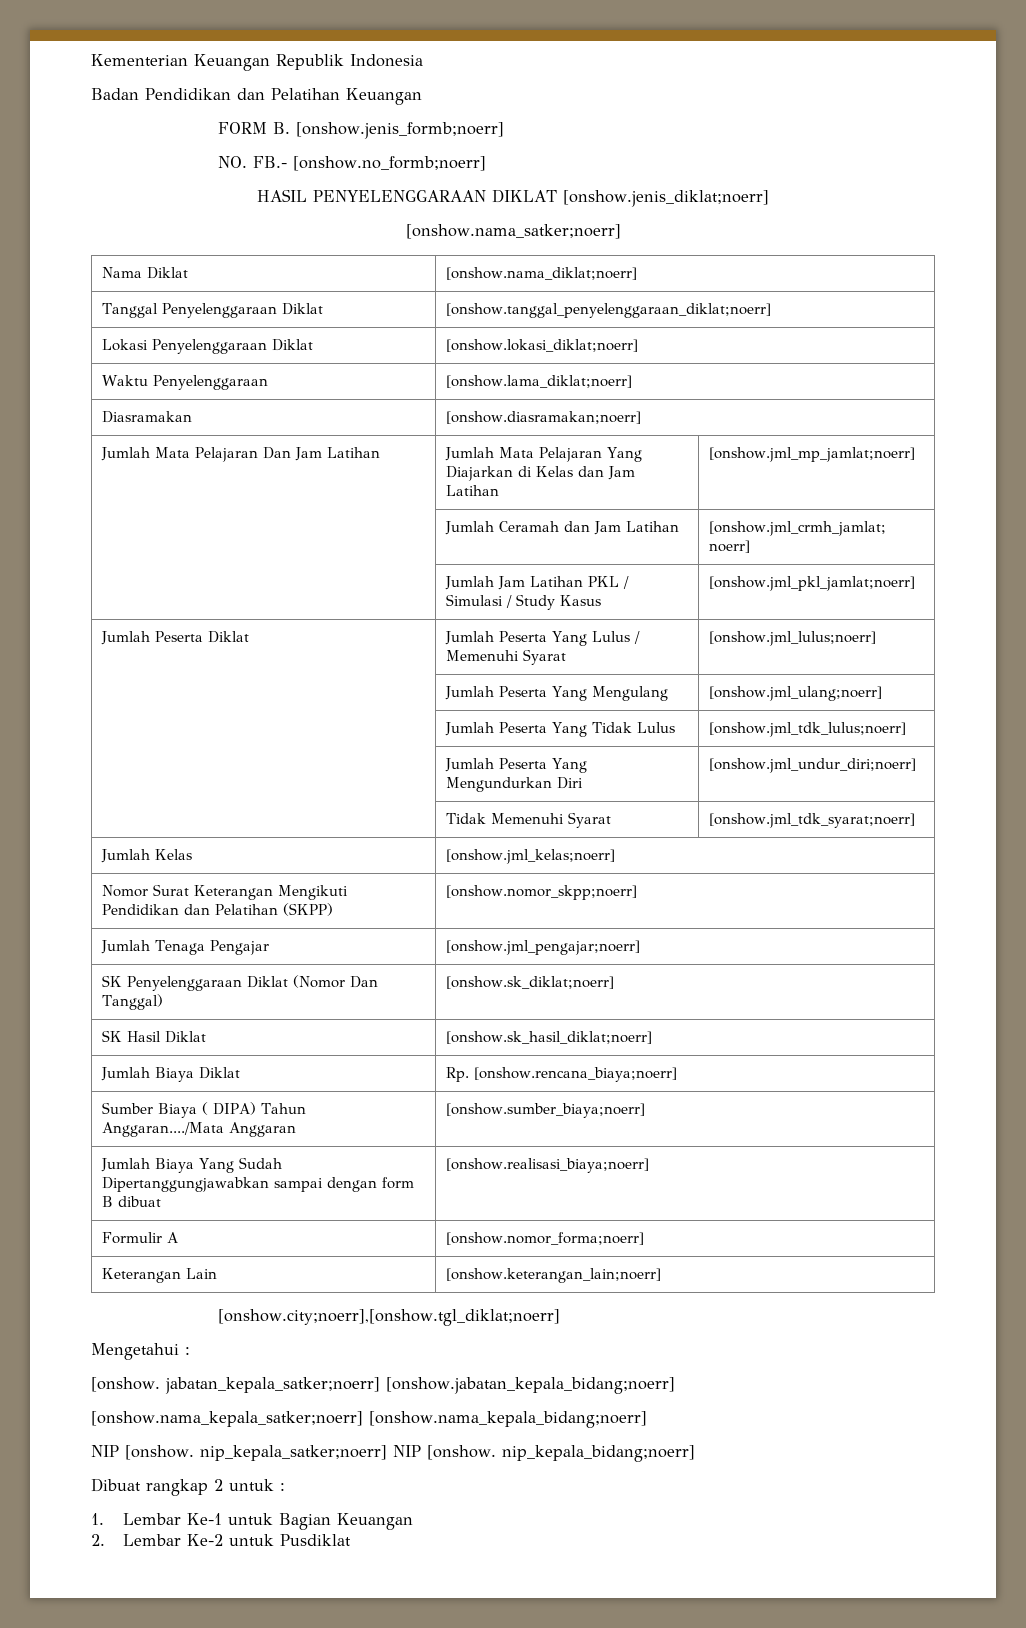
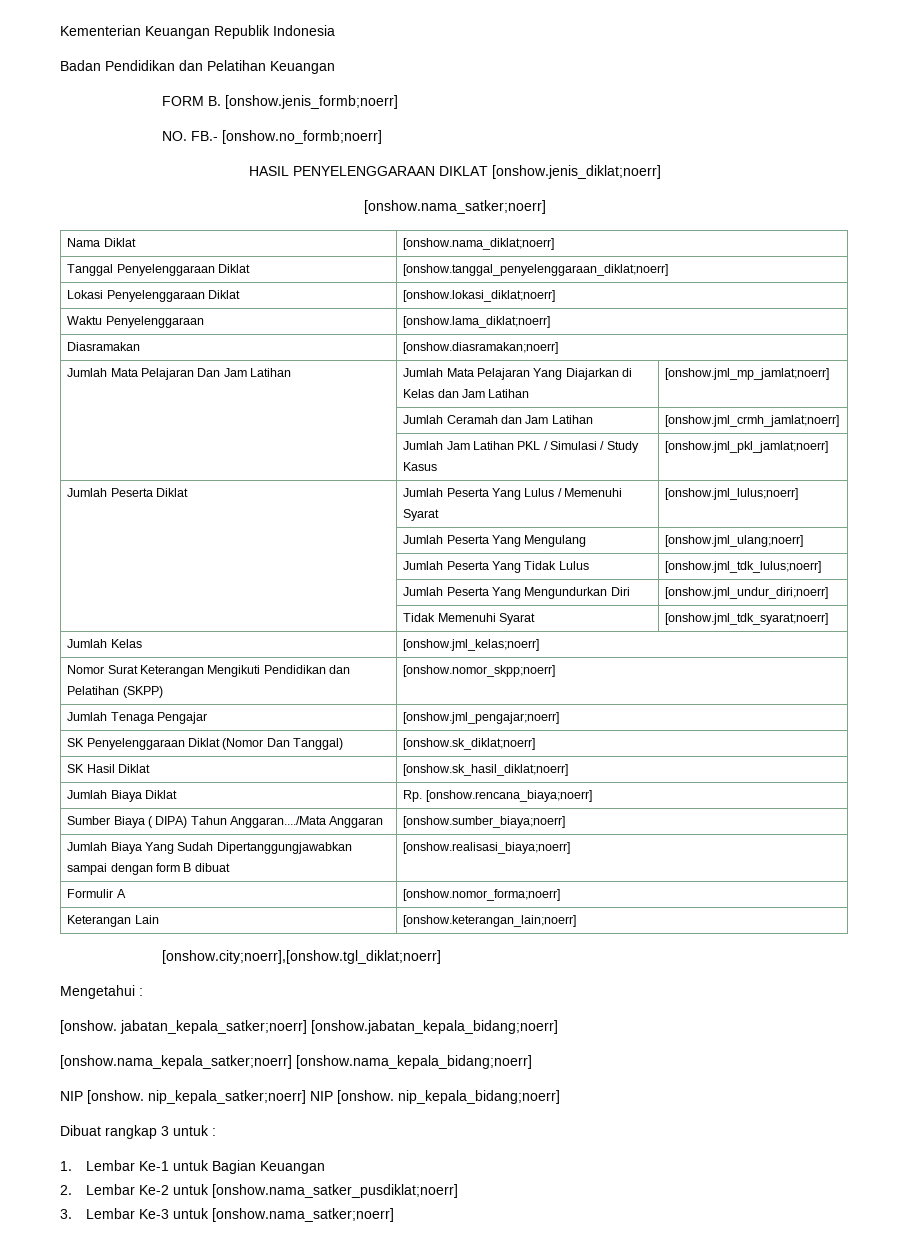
- Dibuat rangkap 2 untuk :
+ Dibuat rangkap 3 untuk :
- 2. Lembar Ke-2 untuk Pusdiklat
+ 2. Lembar Ke-2 untuk [onshow.nama_satker_pusdiklat;noerr]
+ 3. Lembar Ke-3 untuk [onshow.nama_satker;noerr]

